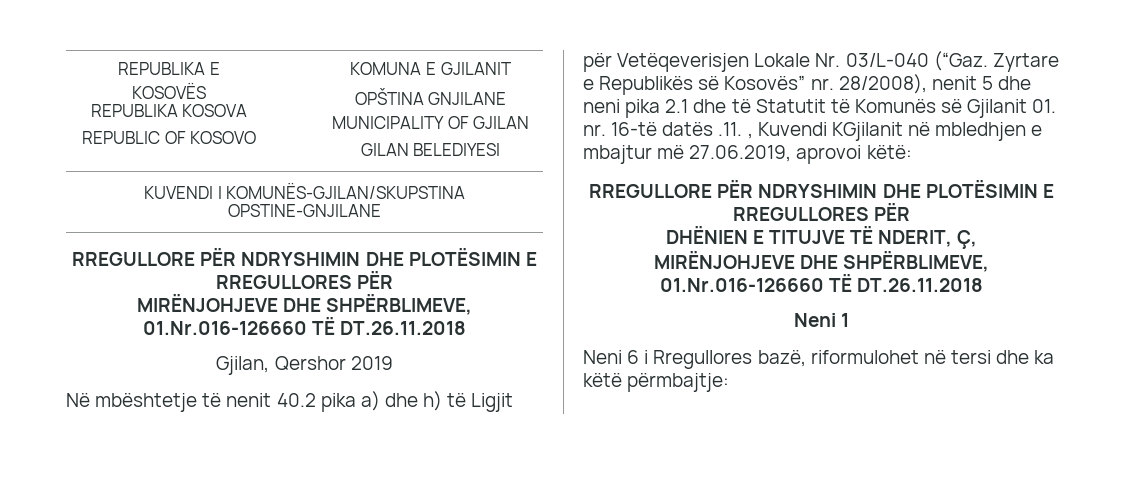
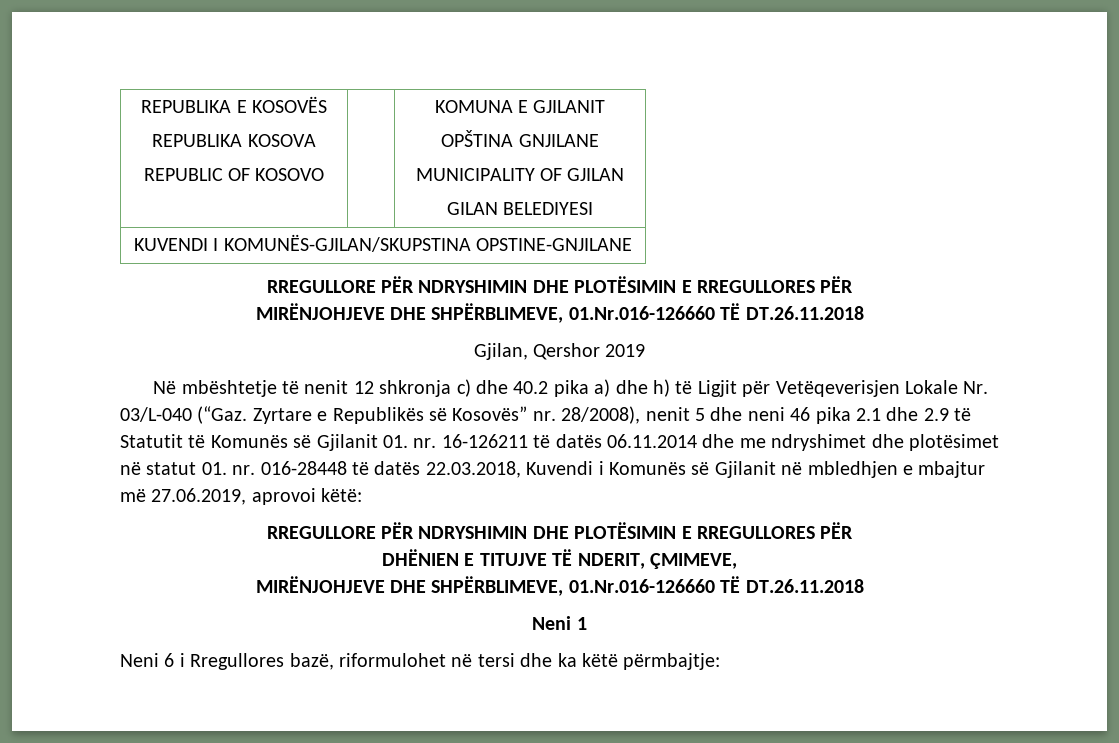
- Në mbështetje të nenit 40.2 pika a) dhe h) të Ligjit për Vetëqeverisjen Lokale Nr. 03/L-040 (“Gaz. Zyrtare e Republikës së Kosovës” nr. 28/2008), nenit 5 dhe neni pika 2.1 dhe të Statutit të Komunës së Gjilanit 01. nr. 16-të datës .11. , Kuvendi KGjilanit në mbledhjen e mbajtur më 27.06.2019, aprovoi këtë:
+ Në mbështetje të nenit 12 shkronja c) dhe 40.2 pika a) dhe h) të Ligjit për Vetëqeverisjen Lokale Nr. 03/L-040 (“Gaz. Zyrtare e Republikës së Kosovës” nr. 28/2008), nenit 5 dhe neni 46 pika 2.1 dhe 2.9 të Statutit të Komunës së Gjilanit 01. nr. 16-126211 të datës 06.11.2014 dhe me ndryshimet dhe plotësimet në statut 01. nr. 016-28448 të datës 22.03.2018, Kuvendi i Komunës së Gjilanit në mbledhjen e mbajtur më 27.06.2019, aprovoi këtë:
- DHËNIEN E TITUJVE TË NDERIT, Ç,
+ DHËNIEN E TITUJVE TË NDERIT, ÇMIMEVE,

